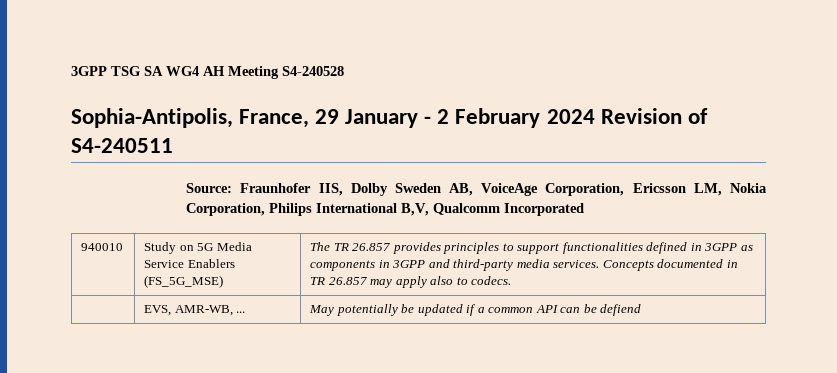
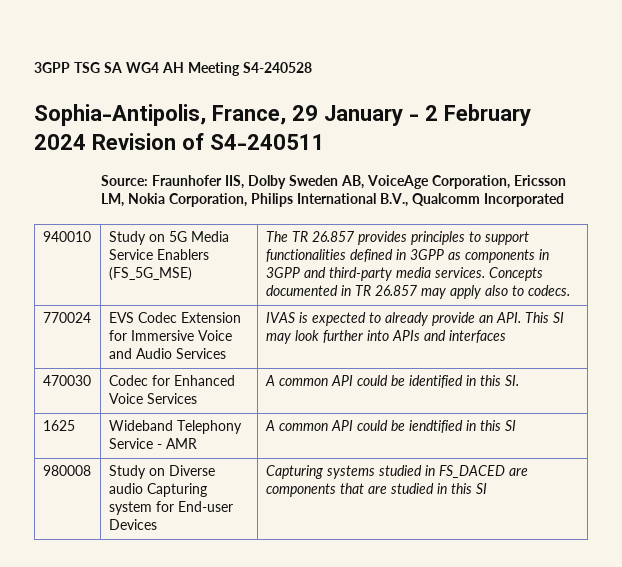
- Source: Fraunhofer IIS, Dolby Sweden AB, VoiceAge Corporation, Ericsson LM, Nokia Corporation, Philips International B,V, Qualcomm Incorporated
+ Source: Fraunhofer IIS, Dolby Sweden AB, VoiceAge Corporation, Ericsson LM, Nokia Corporation, Philips International B.V., Qualcomm Incorporated
- | EVS, AMR-WB, ... | May potentially be updated if a common API can be defiend
+ 770024 | EVS Codec Extension for Immersive Voice and Audio Services | IVAS is expected to already provide an API. This SI may look further into APIs and interfaces
+ 470030 | Codec for Enhanced Voice Services | A common API could be identified in this SI.
+ 1625 | Wideband Telephony Service - AMR | A common API could be iendtified in this SI
+ 980008 | Study on Diverse audio Capturing system for End-user Devices | Capturing systems studied in FS_DACED are components that are studied in this SI

